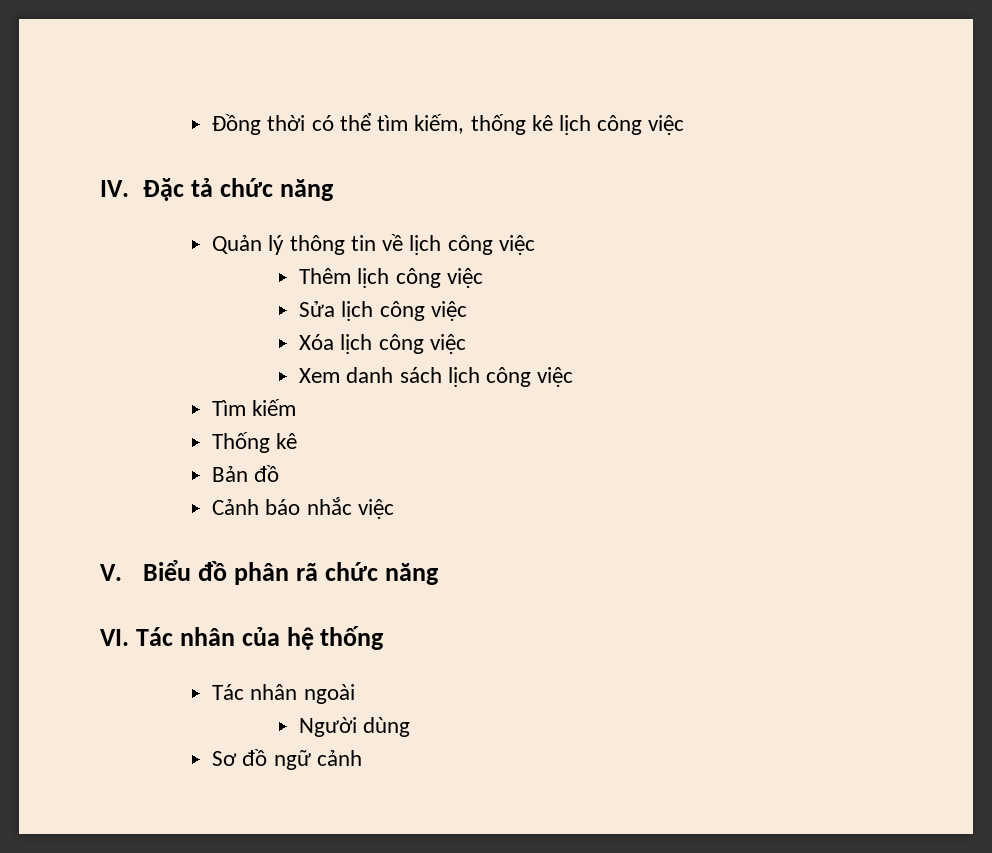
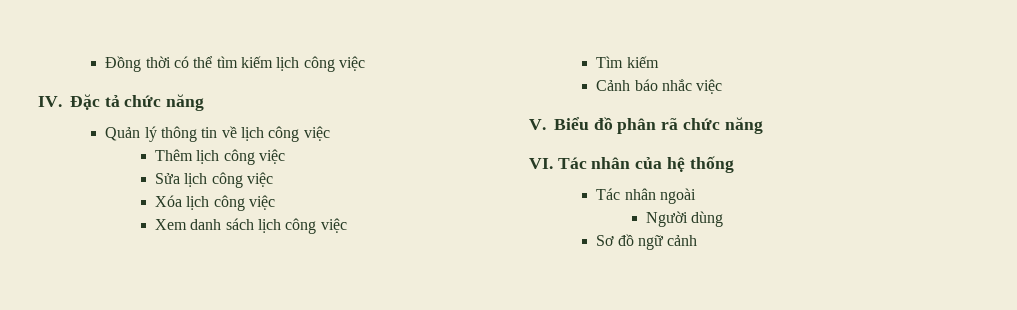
- Đồng thời có thể tìm kiếm, thống kê lịch công việc
+ Đồng thời có thể tìm kiếm lịch công việc
- Thống kê
- Bản đồ

